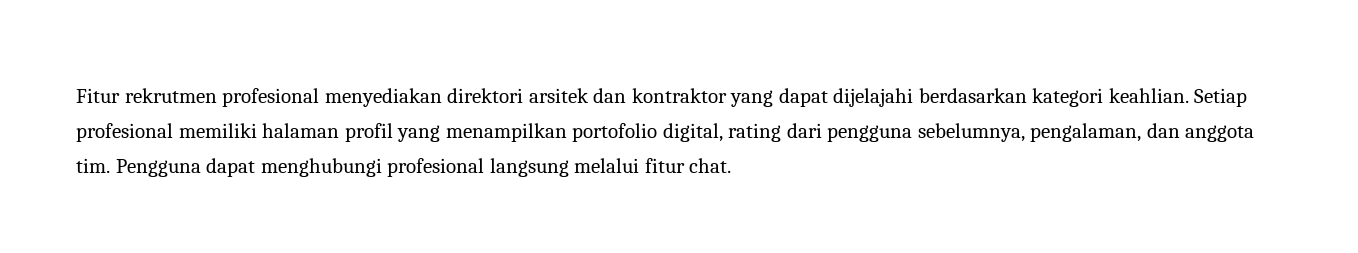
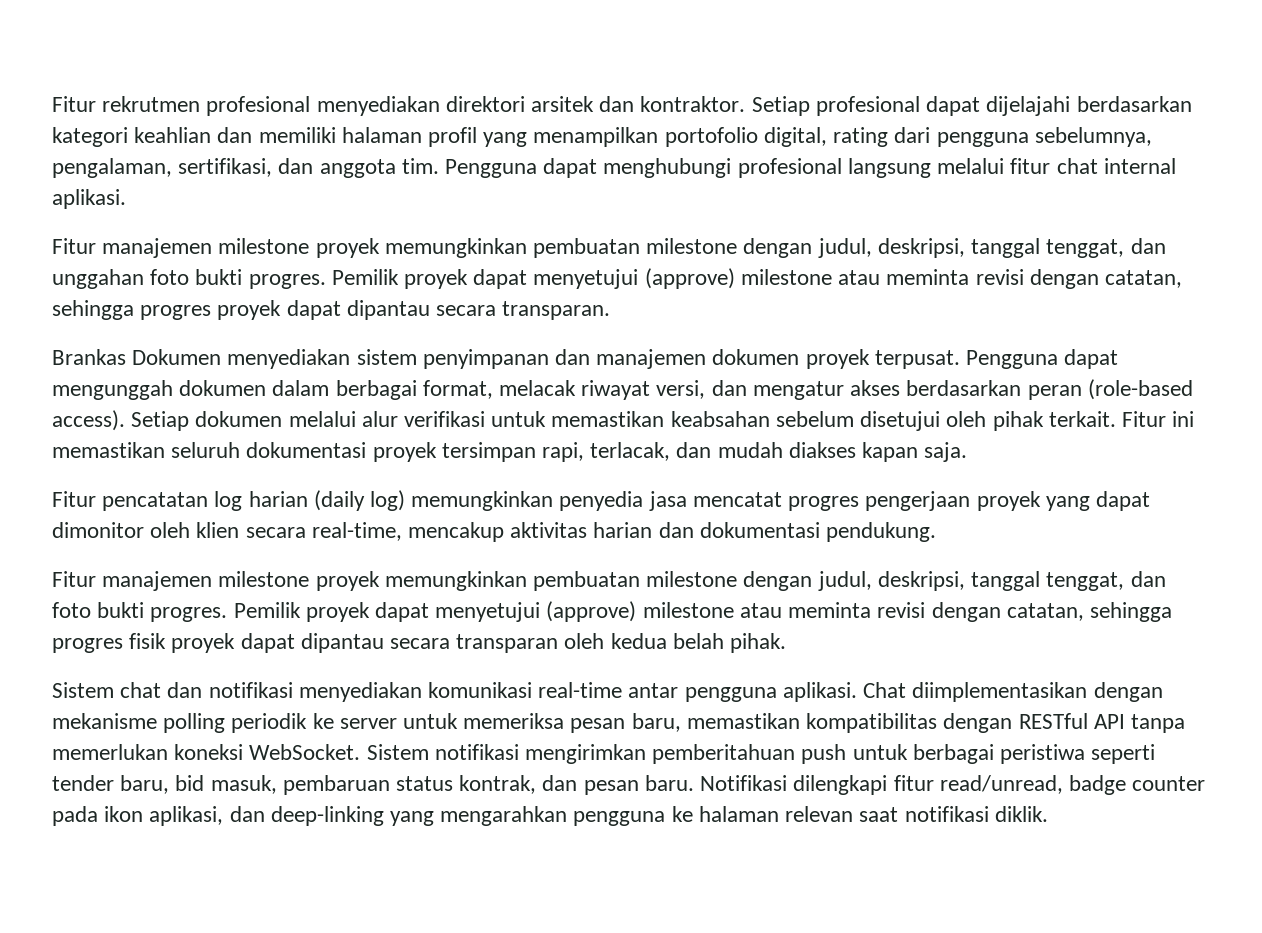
- Fitur rekrutmen profesional menyediakan direktori arsitek dan kontraktor yang dapat dijelajahi berdasarkan kategori keahlian. Setiap profesional memiliki halaman profil yang menampilkan portofolio digital, rating dari pengguna sebelumnya, pengalaman, dan anggota tim.
+ Fitur rekrutmen profesional menyediakan direktori arsitek dan kontraktor. Setiap profesional dapat dijelajahi berdasarkan kategori keahlian dan memiliki halaman profil yang menampilkan portofolio digital, rating dari pengguna sebelumnya, pengalaman, sertifikasi, dan anggota tim.
- Pengguna dapat menghubungi profesional langsung melalui fitur chat.
+ Pengguna dapat menghubungi profesional langsung melalui fitur chat internal aplikasi.
+ Fitur manajemen milestone proyek memungkinkan pembuatan milestone dengan judul, deskripsi, tanggal tenggat, dan unggahan foto bukti progres. Pemilik proyek dapat menyetujui (approve) milestone atau meminta revisi dengan catatan, sehingga progres proyek dapat dipantau secara transparan.
+ Brankas Dokumen menyediakan sistem penyimpanan dan manajemen dokumen proyek terpusat. Pengguna dapat mengunggah dokumen dalam berbagai format, melacak riwayat versi, dan mengatur akses berdasarkan peran (role-based access). Setiap dokumen melalui alur verifikasi untuk memastikan keabsahan sebelum disetujui oleh pihak terkait. Fitur ini memastikan seluruh dokumentasi proyek tersimpan rapi, terlacak, dan mudah diakses kapan saja.
+ Fitur pencatatan log harian (daily log) memungkinkan penyedia jasa mencatat progres pengerjaan proyek yang dapat dimonitor oleh klien secara real-time, mencakup aktivitas harian dan dokumentasi pendukung.
+ Fitur manajemen milestone proyek memungkinkan pembuatan milestone dengan judul, deskripsi, tanggal tenggat, dan foto bukti progres. Pemilik proyek dapat menyetujui (approve) milestone atau meminta revisi dengan catatan, sehingga progres fisik proyek dapat dipantau secara transparan oleh kedua belah pihak.
+ Sistem chat dan notifikasi menyediakan komunikasi real-time antar pengguna aplikasi. Chat diimplementasikan dengan mekanisme polling periodik ke server untuk memeriksa pesan baru, memastikan kompatibilitas dengan RESTful API tanpa memerlukan koneksi WebSocket. Sistem notifikasi mengirimkan pemberitahuan push untuk berbagai peristiwa seperti tender baru, bid masuk, pembaruan status kontrak, dan pesan baru. Notifikasi dilengkapi fitur read/unread, badge counter pada ikon aplikasi, dan deep-linking yang mengarahkan pengguna ke halaman relevan saat notifikasi diklik.

